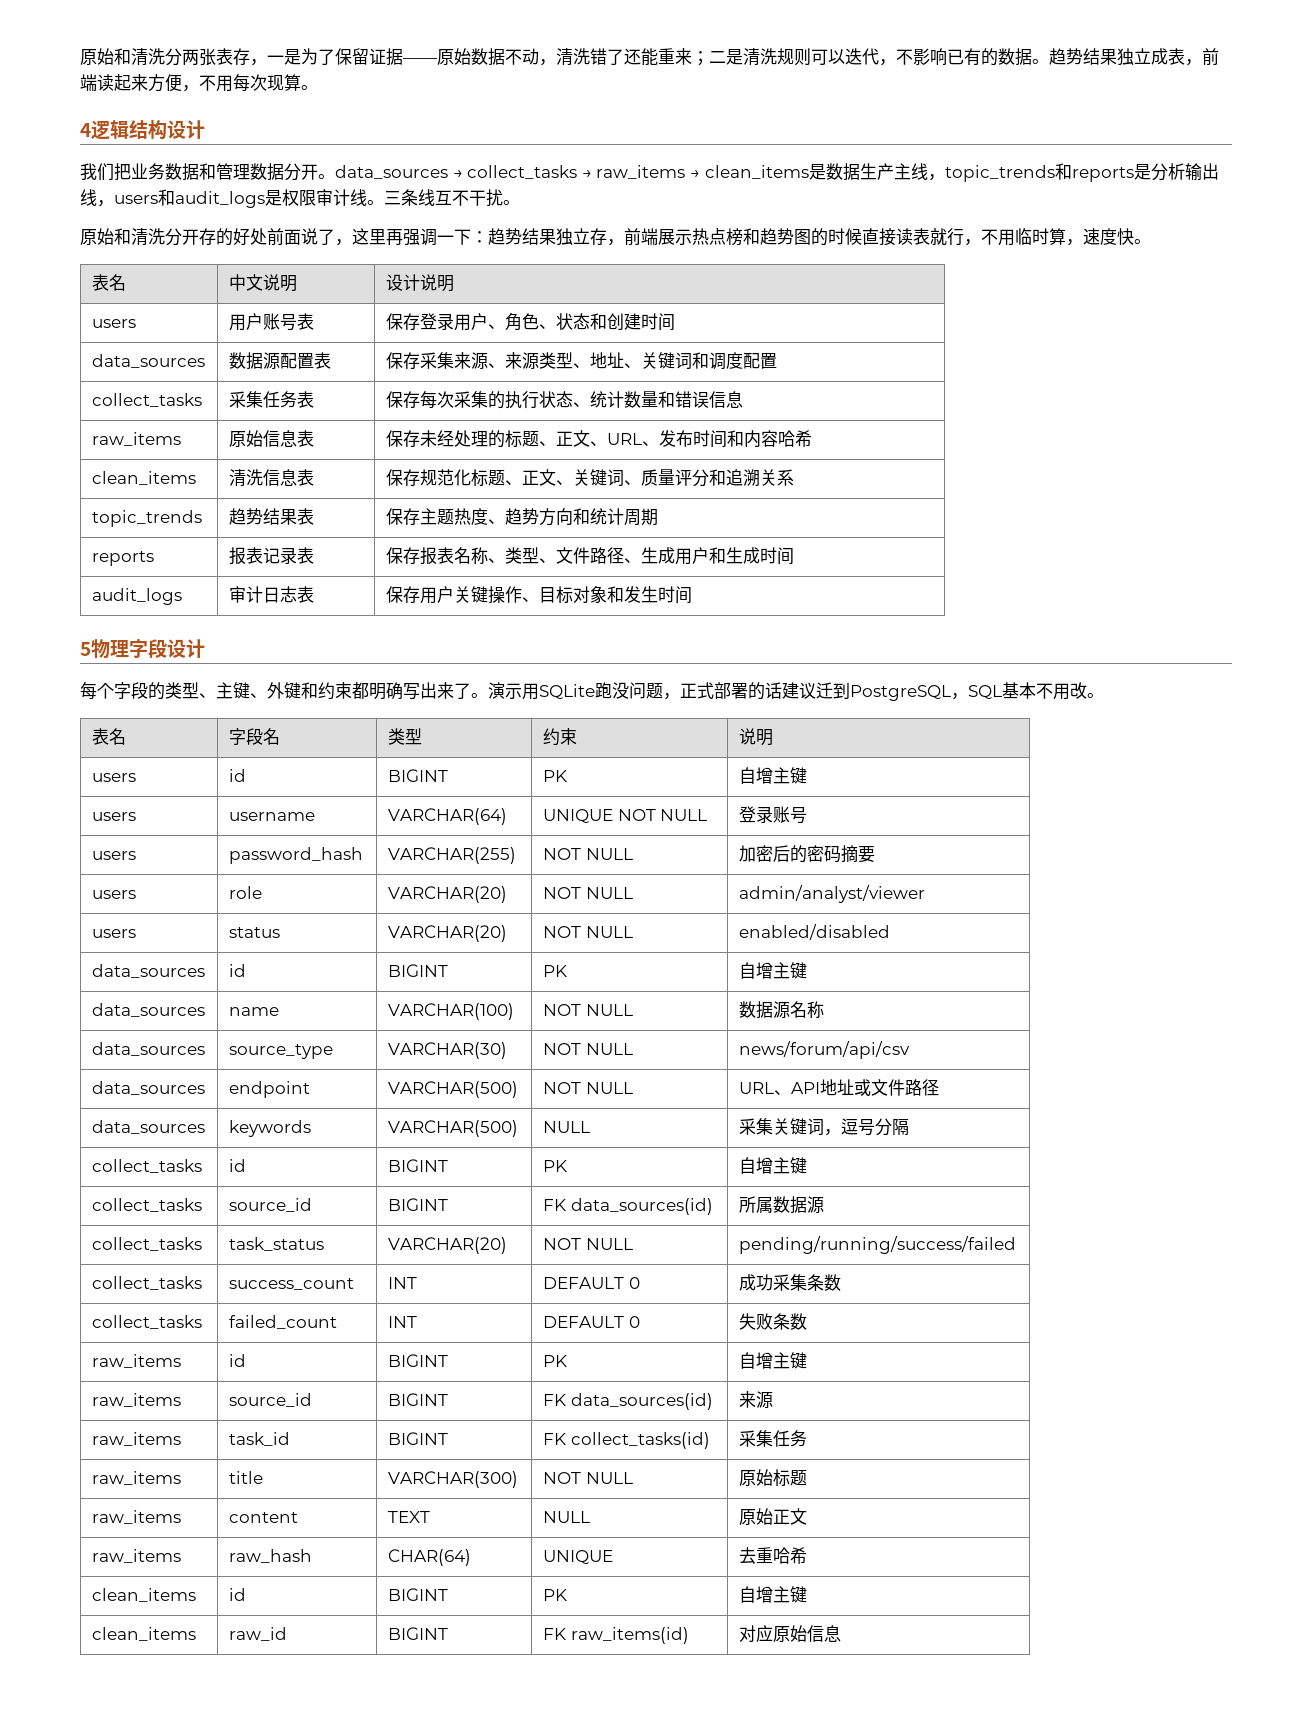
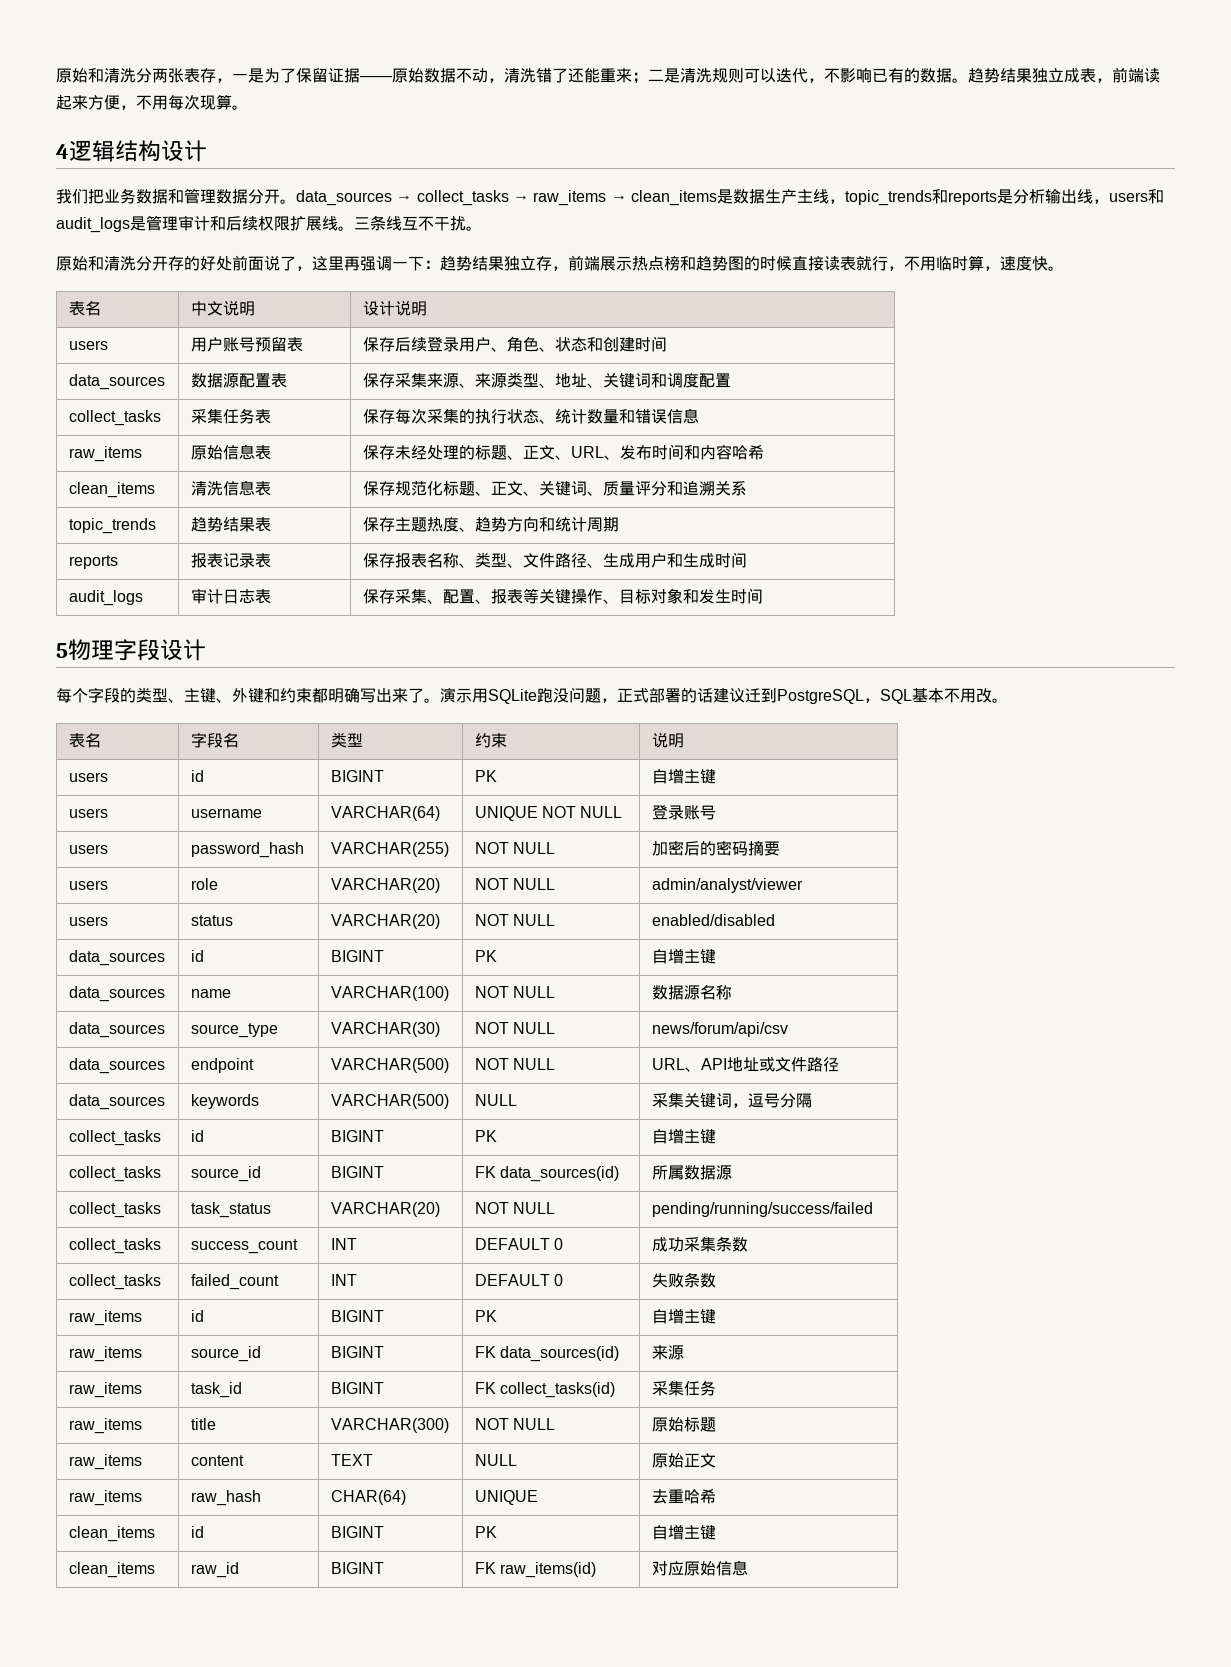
- 我们把业务数据和管理数据分开。data_sources → collect_tasks → raw_items → clean_items是数据生产主线，topic_trends和reports是分析输出线，users和audit_logs是权限审计线。
+ 我们把业务数据和管理数据分开。data_sources → collect_tasks → raw_items → clean_items是数据生产主线，topic_trends和reports是分析输出线，users和audit_logs是管理审计和后续权限扩展线。
- users | 用户账号表 | 保存登录用户、角色、状态和创建时间
+ users | 用户账号预留表 | 保存后续登录用户、角色、状态和创建时间
- audit_logs | 审计日志表 | 保存用户关键操作、目标对象和发生时间
+ audit_logs | 审计日志表 | 保存采集、配置、报表等关键操作、目标对象和发生时间

